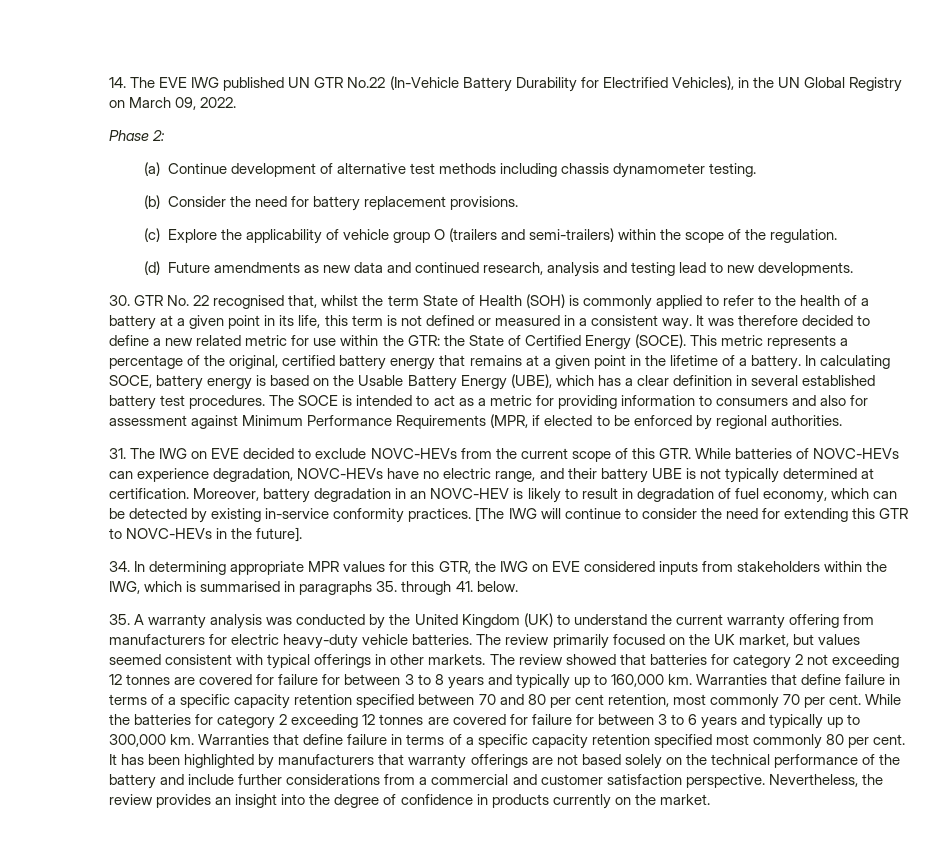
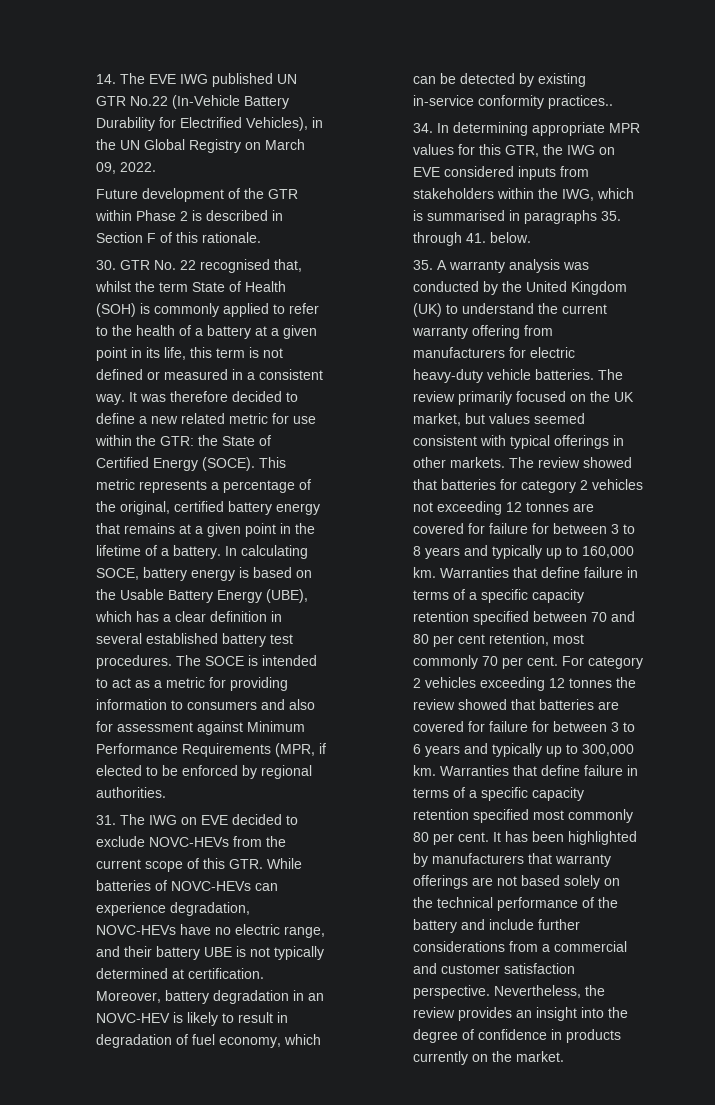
- Phase 2:
- (a) Continue development of alternative test methods including chassis dynamometer testing.
- (b) Consider the need for battery replacement provisions.
- (c) Explore the applicability of vehicle group O (trailers and semi-trailers) within the scope of the regulation.
- (d) Future amendments as new data and continued research, analysis and testing lead to new developments.
+ Future development of the GTR within Phase 2 is described in Section F of this rationale.
- Moreover, battery degradation in an NOVC-HEV is likely to result in degradation of fuel economy, which can be detected by existing in-service conformity practices. [The IWG will continue to consider the need for extending this GTR to NOVC-HEVs in the future].
+ Moreover, battery degradation in an NOVC-HEV is likely to result in degradation of fuel economy, which can be detected by existing in-service conformity practices..
- The review showed that batteries for category 2 not exceeding 12 tonnes are covered for failure for between 3 to 8 years and typically up to 160,000 km.
+ The review showed that batteries for category 2 vehicles not exceeding 12 tonnes are covered for failure for between 3 to 8 years and typically up to 160,000 km.
- While the batteries for category 2 exceeding 12 tonnes are covered for failure for between 3 to 6 years and typically up to 300,000 km.
+ For category 2 vehicles exceeding 12 tonnes the review showed that batteries are covered for failure for between 3 to 6 years and typically up to 300,000 km.

